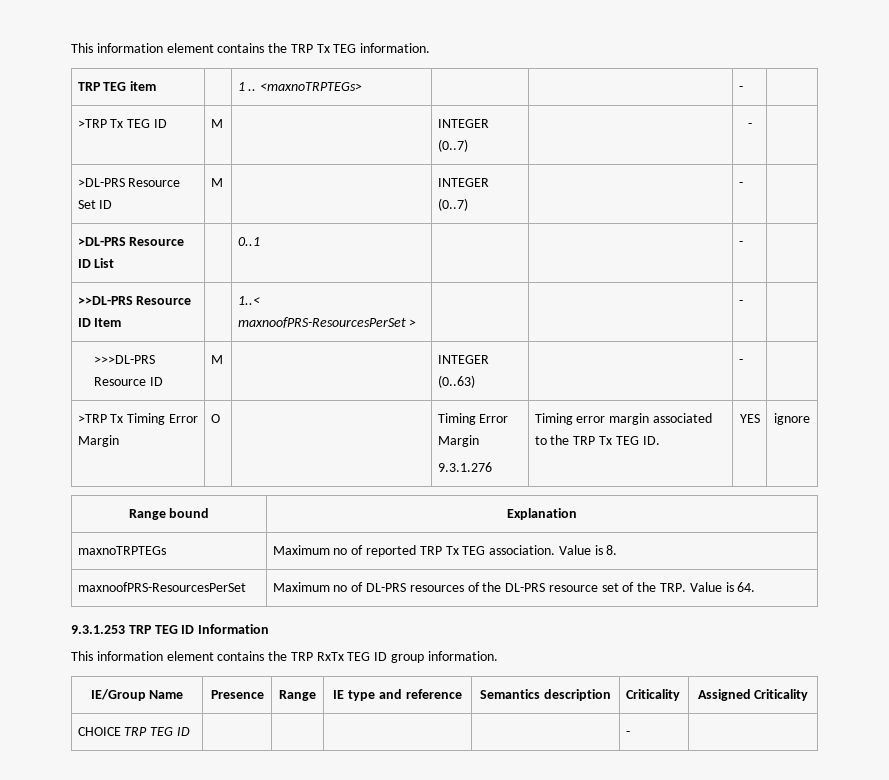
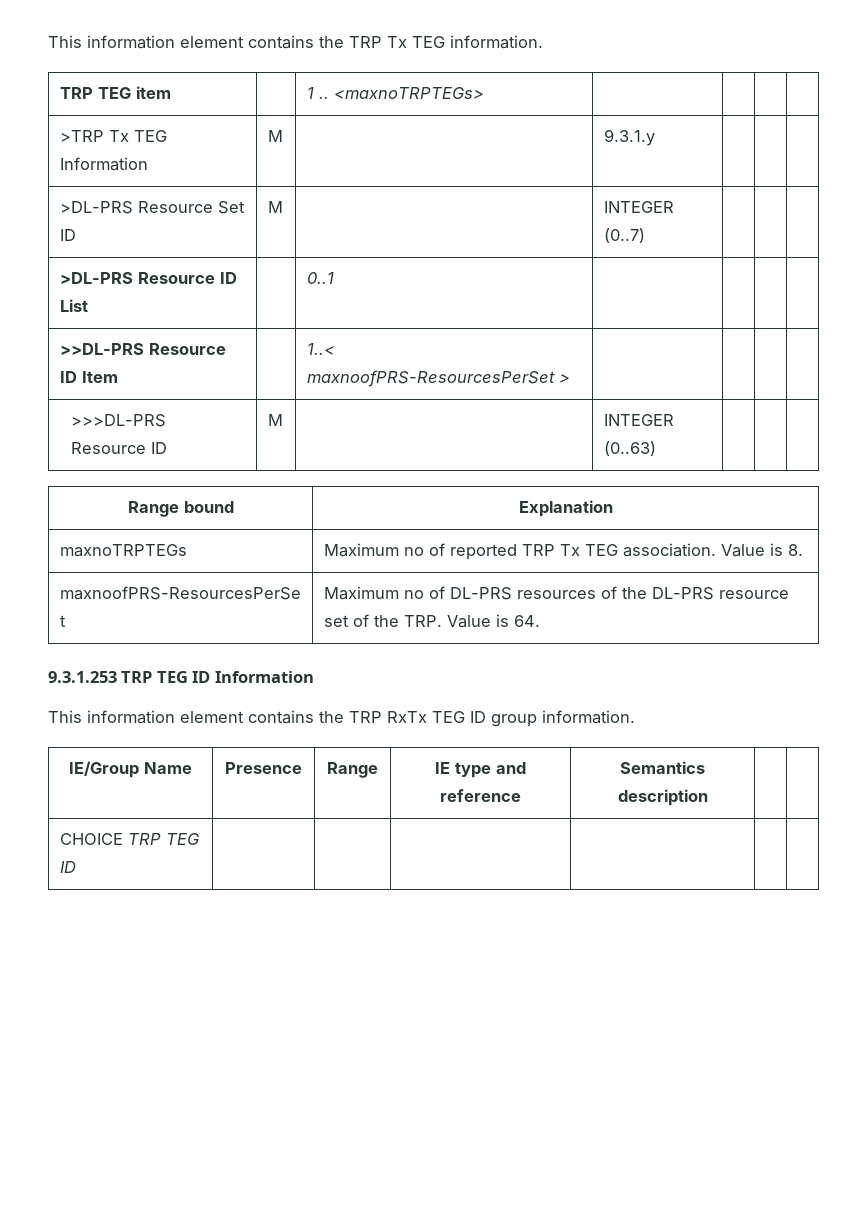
- TRP TEG item | | 1 .. <maxnoTRPTEGs> | | | - |
+ TRP TEG item | | 1 .. <maxnoTRPTEGs> | | | |
- >TRP Tx TEG ID | M | | INTEGER (0..7) | | - |
+ >TRP Tx TEG Information | M | | 9.3.1.y | | |
- >DL-PRS Resource Set ID | M | | INTEGER (0..7) | | - |
+ >DL-PRS Resource Set ID | M | | INTEGER (0..7) | | |
- >DL-PRS Resource ID List | | 0..1 | | | - |
+ >DL-PRS Resource ID List | | 0..1 | | | |
- >>DL-PRS Resource ID Item | | 1..< maxnoofPRS-ResourcesPerSet > | | | - |
+ >>DL-PRS Resource ID Item | | 1..< maxnoofPRS-ResourcesPerSet > | | | |
- >>>DL-PRS Resource ID | M | | INTEGER (0..63) | | - |
- >TRP Tx Timing Error Margin | O | | Timing Error Margin
- 9.3.1.276 | Timing error margin associated to the TRP Tx TEG ID. | YES | ignore
+ >>>DL-PRS Resource ID | M | | INTEGER (0..63) | | |
- IE/Group Name | Presence | Range | IE type and reference | Semantics description | Criticality | Assigned Criticality
+ IE/Group Name | Presence | Range | IE type and reference | Semantics description | |
- CHOICE TRP TEG ID | | | | | - |
+ CHOICE TRP TEG ID | | | | | |

